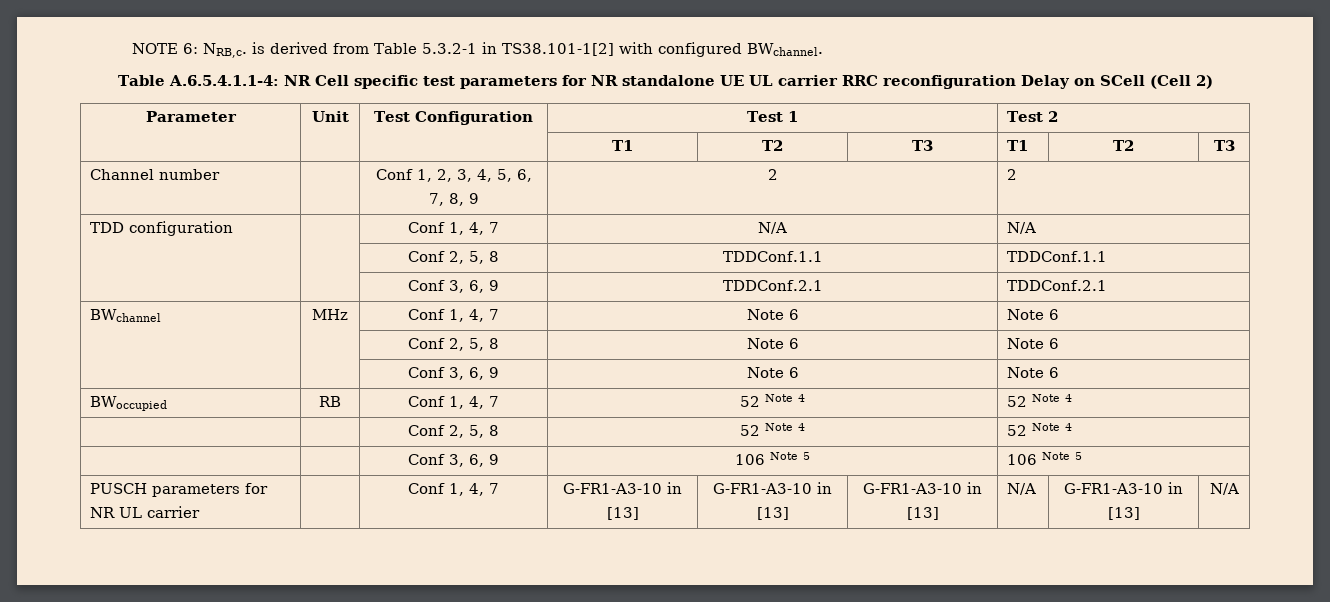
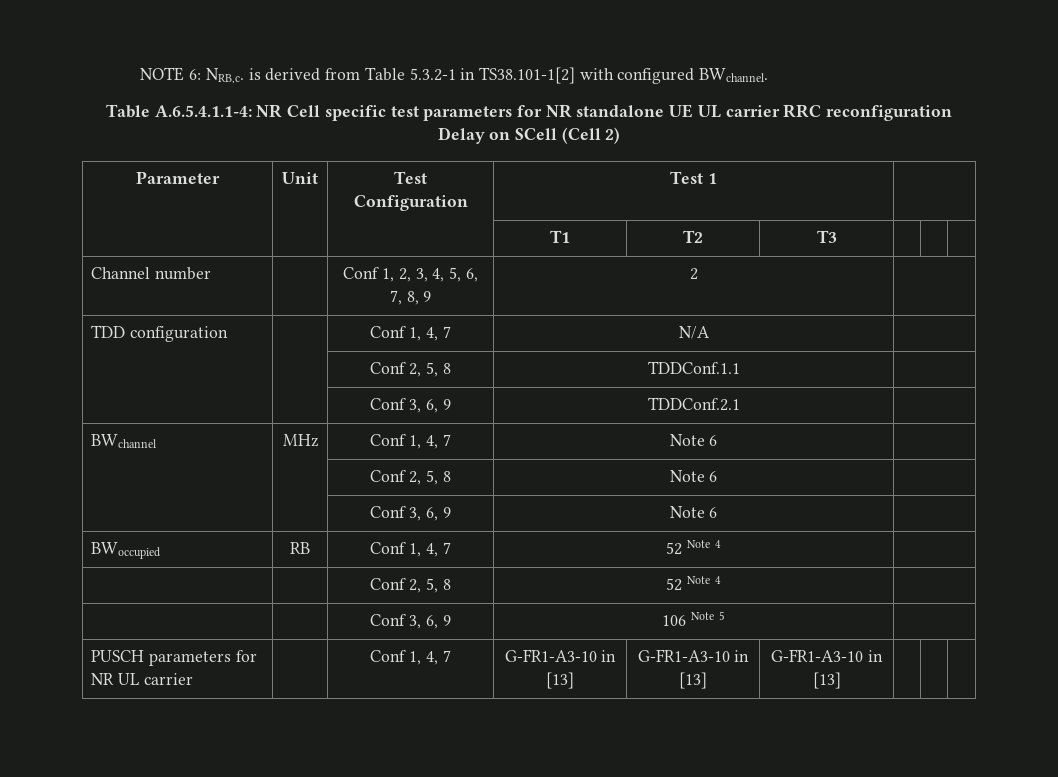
- Parameter | Unit | Test Configuration | Test 1 | Test 2
+ Parameter | Unit | Test Configuration | Test 1 |
- | | | T1 | T2 | T3 | T1 | T2 | T3
+ | | | T1 | T2 | T3 | | |
- Channel number | | Conf 1, 2, 3, 4, 5, 6, 7, 8, 9 | 2 | 2
+ Channel number | | Conf 1, 2, 3, 4, 5, 6, 7, 8, 9 | 2 |
- TDD configuration | | Conf 1, 4, 7 | N/A | N/A
+ TDD configuration | | Conf 1, 4, 7 | N/A |
- | | Conf 2, 5, 8 | TDDConf.1.1 | TDDConf.1.1
+ | | Conf 2, 5, 8 | TDDConf.1.1 |
- | | Conf 3, 6, 9 | TDDConf.2.1 | TDDConf.2.1
+ | | Conf 3, 6, 9 | TDDConf.2.1 |
- BWchannel | MHz | Conf 1, 4, 7 | Note 6 | Note 6
+ BWchannel | MHz | Conf 1, 4, 7 | Note 6 |
- | | Conf 2, 5, 8 | Note 6 | Note 6
+ | | Conf 2, 5, 8 | Note 6 |
- | | Conf 3, 6, 9 | Note 6 | Note 6
+ | | Conf 3, 6, 9 | Note 6 |
- BWoccupied | RB | Conf 1, 4, 7 | 52 Note 4 | 52 Note 4
+ BWoccupied | RB | Conf 1, 4, 7 | 52 Note 4 |
- | | Conf 2, 5, 8 | 52 Note 4 | 52 Note 4
+ | | Conf 2, 5, 8 | 52 Note 4 |
- | | Conf 3, 6, 9 | 106 Note 5 | 106 Note 5
+ | | Conf 3, 6, 9 | 106 Note 5 |
- PUSCH parameters for NR UL carrier | | Conf 1, 4, 7 | G-FR1-A3-10 in [13] | G-FR1-A3-10 in [13] | G-FR1-A3-10 in [13] | N/A | G-FR1-A3-10 in [13] | N/A
+ PUSCH parameters for NR UL carrier | | Conf 1, 4, 7 | G-FR1-A3-10 in [13] | G-FR1-A3-10 in [13] | G-FR1-A3-10 in [13] | | |

